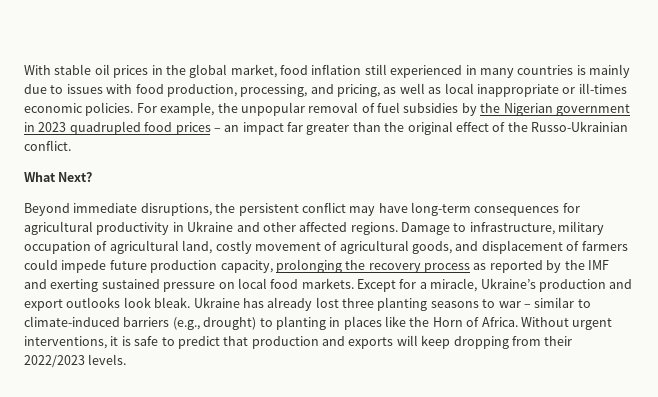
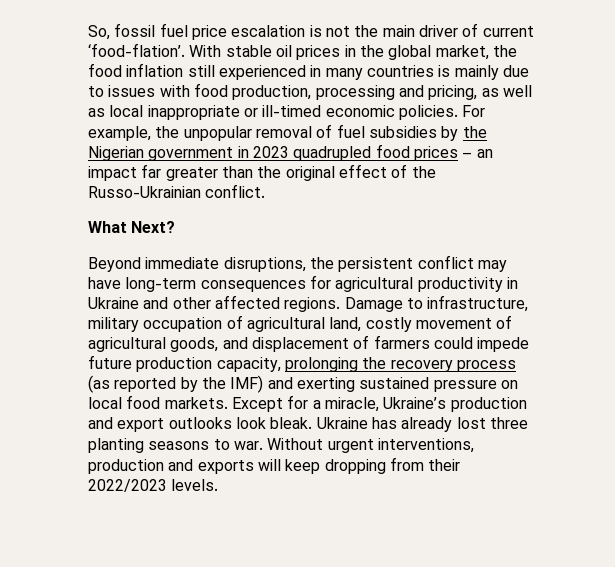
+ So, fossil fuel price escalation is not the main driver of current ‘food-flation’.
- With stable oil prices in the global market, food inflation still experienced in many countries is mainly due to issues with food production, processing, and pricing, as well as local inappropriate or ill-times economic policies.
+ With stable oil prices in the global market, the food inflation still experienced in many countries is mainly due to issues with food production, processing and pricing, as well as local inappropriate or ill-timed economic policies.
- Damage to infrastructure, military occupation of agricultural land, costly movement of agricultural goods, and displacement of farmers could impede future production capacity, prolonging the recovery process as reported by the IMF and exerting sustained pressure on local food markets.
+ Damage to infrastructure, military occupation of agricultural land, costly movement of agricultural goods, and displacement of farmers could impede future production capacity, prolonging the recovery process (as reported by the IMF) and exerting sustained pressure on local food markets.
- Ukraine has already lost three planting seasons to war – similar to climate-induced barriers (e.g., drought) to planting in places like the Horn of Africa. Without urgent interventions, it is safe to predict that production and exports will keep dropping from their 2022/2023 levels.
+ Ukraine has already lost three planting seasons to war. Without urgent interventions, production and exports will keep dropping from their 2022/2023 levels.

